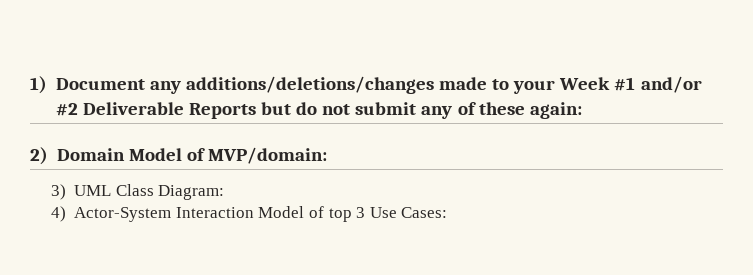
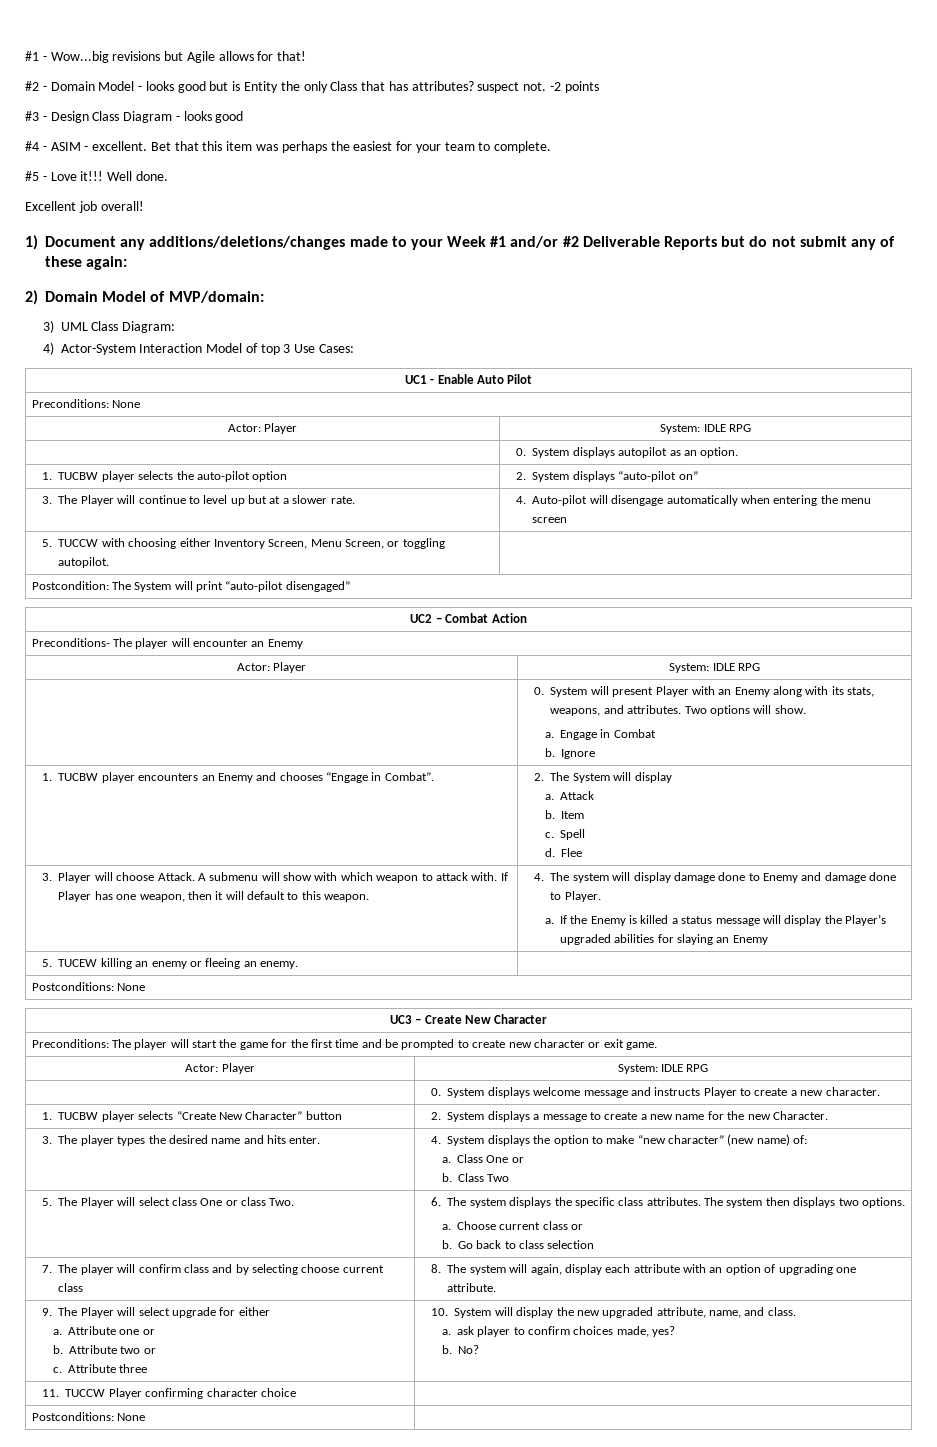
+ #1 - Wow...big revisions but Agile allows for that!
+ #2 - Domain Model - looks good but is Entity the only Class that has attributes? suspect not. -2 points
+ #3 - Design Class Diagram - looks good
+ #4 - ASIM - excellent. Bet that this item was perhaps the easiest for your team to complete.
+ #5 - Love it!!! Well done.
+ Excellent job overall!
+ UC1 - Enable Auto Pilot
+ Preconditions: None
+ Actor: Player | System: IDLE RPG
+ | 0. System displays autopilot as an option.
+ 1. TUCBW player selects the auto-pilot option | 2. System displays “auto-pilot on”
+ 3. The Player will continue to level up but at a slower rate. | 4. Auto-pilot will disengage automatically when entering the menu screen
+ 5. TUCCW with choosing either Inventory Screen, Menu Screen, or toggling autopilot. |
+ Postcondition: The System will print “auto-pilot disengaged”
+ UC2 – Combat Action
+ Preconditions- The player will encounter an Enemy
+ Actor: Player | System: IDLE RPG
+ | 0. System will present Player with an Enemy along with its stats, weapons, and attributes. Two options will show.
+ a. Engage in Combat
+ b. Ignore
+ 1. TUCBW player encounters an Enemy and chooses “Engage in Combat”. | 2. The System will display
+ a. Attack
+ b. Item
+ c. Spell
+ d. Flee
+ 3. Player will choose Attack. A submenu will show with which weapon to attack with. If Player has one weapon, then it will default to this weapon. | 4. The system will display damage done to Enemy and damage done to Player.
+ a. If the Enemy is killed a status message will display the Player’s upgraded abilities for slaying an Enemy
+ 5. TUCEW killing an enemy or fleeing an enemy. |
+ Postconditions: None
+ UC3 – Create New Character
+ Preconditions: The player will start the game for the first time and be prompted to create new character or exit game.
+ Actor: Player | System: IDLE RPG
+ | 0. System displays welcome message and instructs Player to create a new character.
+ 1. TUCBW player selects “Create New Character” button | 2. System displays a message to create a new name for the new Character.
+ 3. The player types the desired name and hits enter. | 4. System displays the option to make “new character” (new name) of:
+ a. Class One or
+ b. Class Two
+ 5. The Player will select class One or class Two. | 6. The system displays the specific class attributes. The system then displays two options.
+ a. Choose current class or
+ b. Go back to class selection
+ 7. The player will confirm class and by selecting choose current class | 8. The system will again, display each attribute with an option of upgrading one attribute.
+ 9. The Player will select upgrade for either
+ a. Attribute one or
+ b. Attribute two or
+ c. Attribute three | 10. System will display the new upgraded attribute, name, and class.
+ a. ask player to confirm choices made, yes?
+ b. No?
+ 11. TUCCW Player confirming character choice |
+ Postconditions: None |

